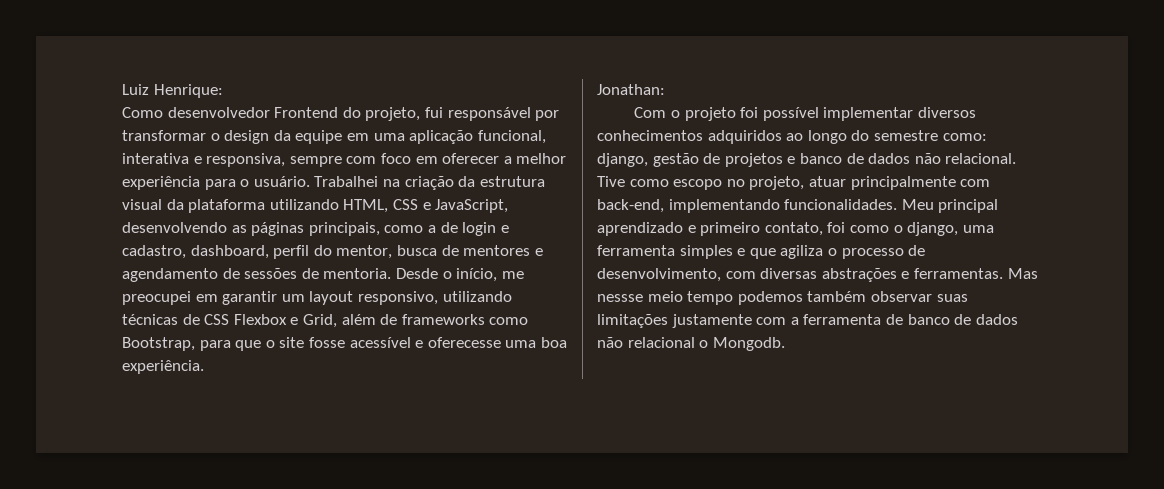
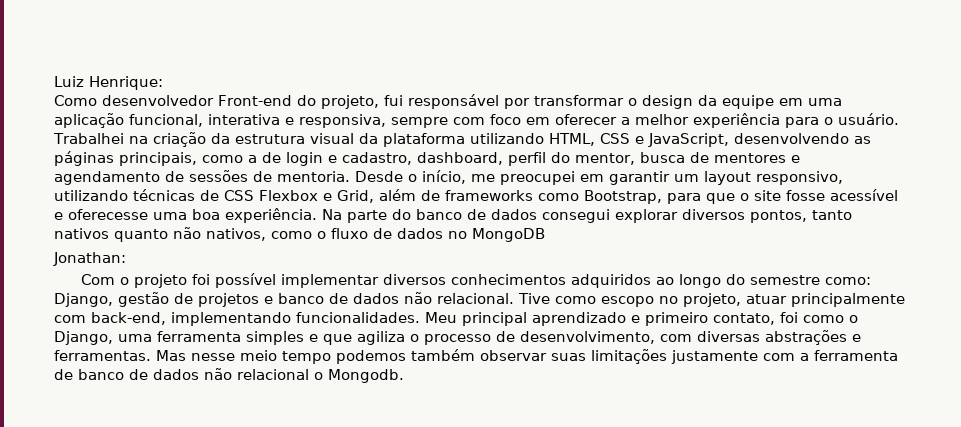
- Como desenvolvedor Frontend do projeto, fui responsável por transformar o design da equipe em uma aplicação funcional, interativa e responsiva, sempre com foco em oferecer a melhor experiência para o usuário.
+ Como desenvolvedor Front-end do projeto, fui responsável por transformar o design da equipe em uma aplicação funcional, interativa e responsiva, sempre com foco em oferecer a melhor experiência para o usuário.
+ Na parte do banco de dados consegui explorar diversos pontos, tanto nativos quanto não nativos, como o fluxo de dados no MongoDB
- Com o projeto foi possível implementar diversos conhecimentos adquiridos ao longo do semestre como: django, gestão de projetos e banco de dados não relacional.
+ Com o projeto foi possível implementar diversos conhecimentos adquiridos ao longo do semestre como: Django, gestão de projetos e banco de dados não relacional.
- Meu principal aprendizado e primeiro contato, foi como o django, uma ferramenta simples e que agiliza o processo de desenvolvimento, com diversas abstrações e ferramentas.
+ Meu principal aprendizado e primeiro contato, foi como o Django, uma ferramenta simples e que agiliza o processo de desenvolvimento, com diversas abstrações e ferramentas.
- Mas nessse meio tempo podemos também observar suas limitações justamente com a ferramenta de banco de dados não relacional o Mongodb.
+ Mas nesse meio tempo podemos também observar suas limitações justamente com a ferramenta de banco de dados não relacional o Mongodb.

